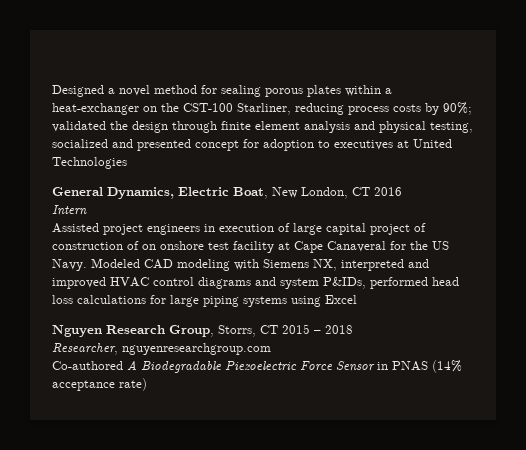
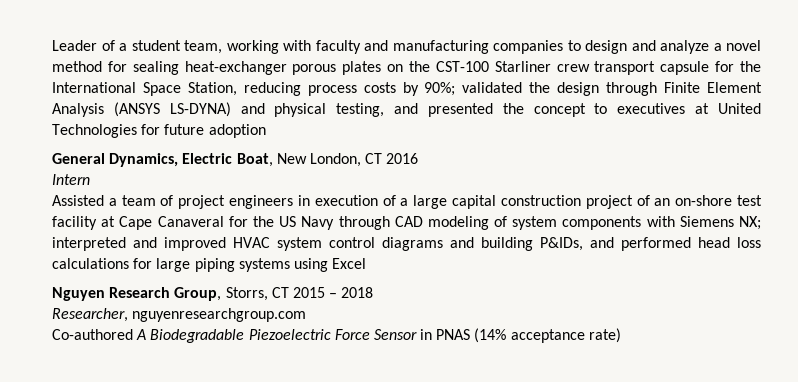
- Designed a novel method for sealing porous plates within a heat-exchanger on the CST-100 Starliner, reducing process costs by 90%; validated the design through finite element analysis and physical testing, socialized and presented concept for adoption to executives at United Technologies
+ Leader of a student team, working with faculty and manufacturing companies to design and analyze a novel method for sealing heat-exchanger porous plates on the CST-100 Starliner crew transport capsule for the International Space Station, reducing process costs by 90%; validated the design through Finite Element Analysis (ANSYS LS-DYNA) and physical testing, and presented the concept to executives at United Technologies for future adoption
- Assisted project engineers in execution of large capital project of construction of on onshore test facility at Cape Canaveral for the US Navy. Modeled CAD modeling with Siemens NX, interpreted and improved HVAC control diagrams and system P&IDs, performed head loss calculations for large piping systems using Excel
+ Assisted a team of project engineers in execution of a large capital construction project of an on-shore test facility at Cape Canaveral for the US Navy through CAD modeling of system components with Siemens NX; interpreted and improved HVAC system control diagrams and building P&IDs, and performed head loss calculations for large piping systems using Excel

